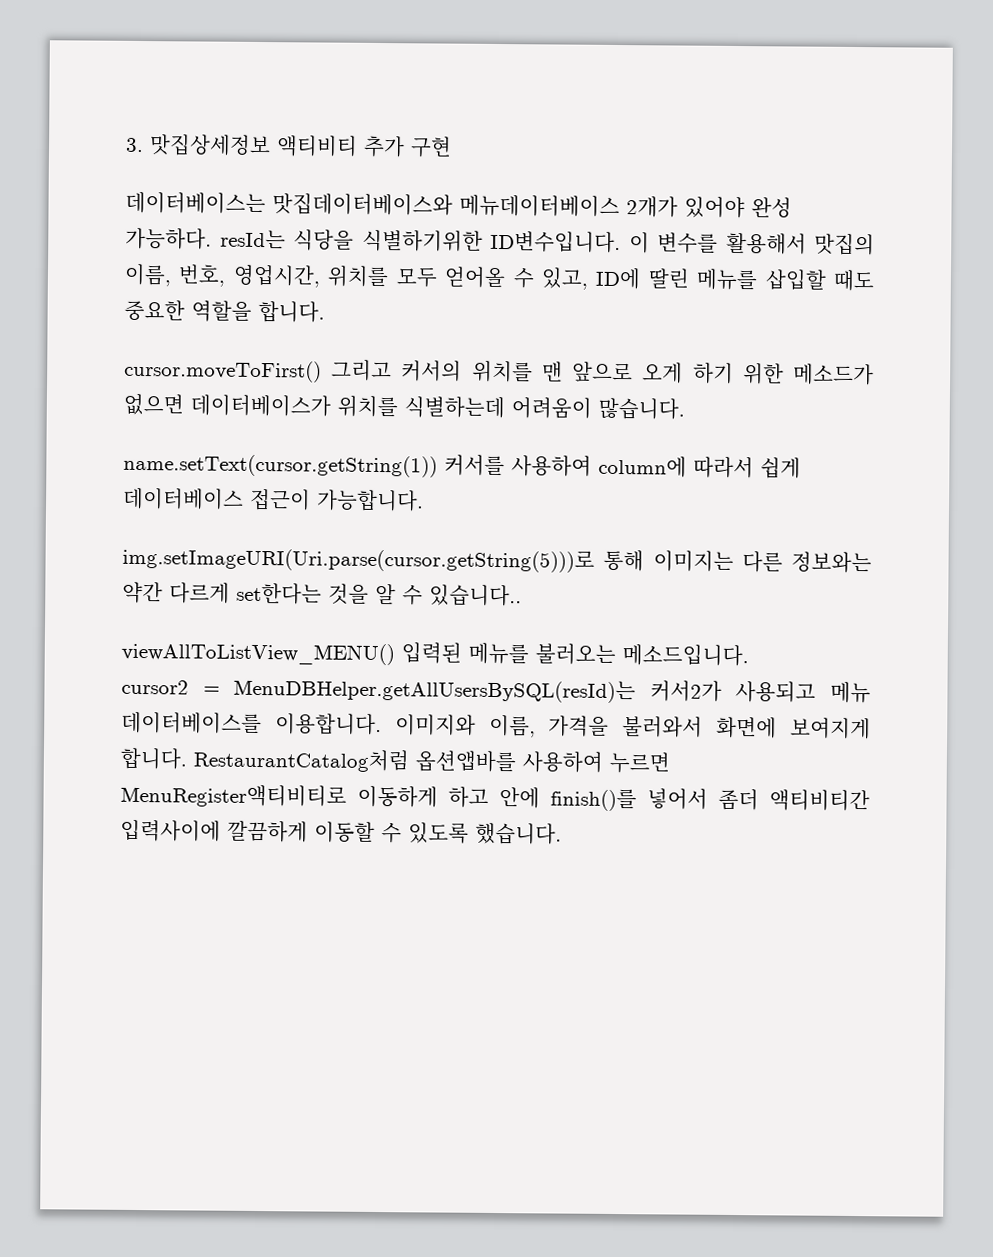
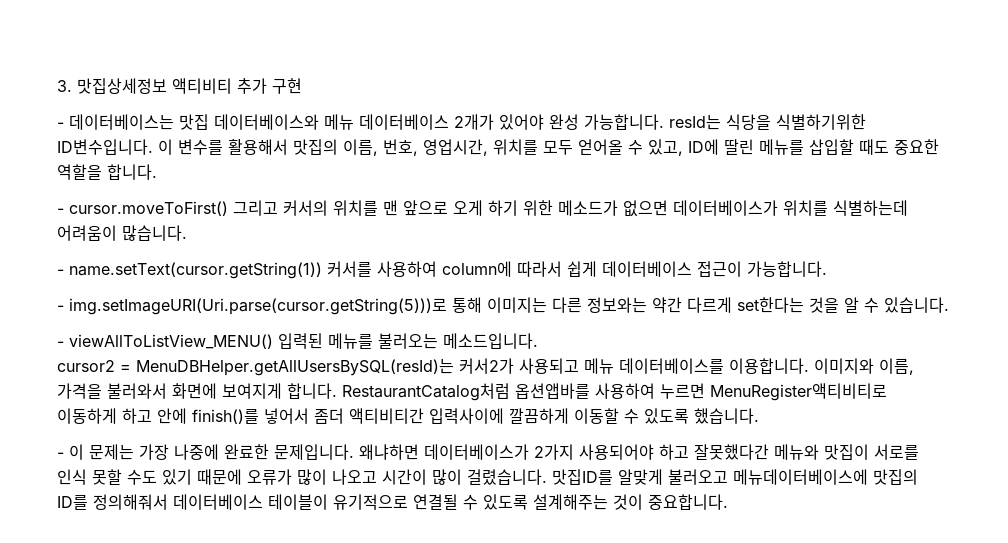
- 데이터베이스는 맛집데이터베이스와 메뉴데이터베이스 2개가 있어야 완성 가능하다. resId는 식당을 식별하기위한 ID변수입니다.
+ - 데이터베이스는 맛집 데이터베이스와 메뉴 데이터베이스 2개가 있어야 완성 가능합니다. resId는 식당을 식별하기위한 ID변수입니다.
- cursor.moveToFirst() 그리고 커서의 위치를 맨 앞으로 오게 하기 위한 메소드가 없으면 데이터베이스가 위치를 식별하는데 어려움이 많습니다.
+ - cursor.moveToFirst() 그리고 커서의 위치를 맨 앞으로 오게 하기 위한 메소드가 없으면 데이터베이스가 위치를 식별하는데 어려움이 많습니다.
- name.setText(cursor.getString(1)) 커서를 사용하여 column에 따라서 쉽게 데이터베이스 접근이 가능합니다.
+ - name.setText(cursor.getString(1)) 커서를 사용하여 column에 따라서 쉽게 데이터베이스 접근이 가능합니다.
- img.setImageURI(Uri.parse(cursor.getString(5)))로 통해 이미지는 다른 정보와는 약간 다르게 set한다는 것을 알 수 있습니다..
- viewAllToListView_MENU() 입력된 메뉴를 불러오는 메소드입니다.
+ - img.setImageURI(Uri.parse(cursor.getString(5)))로 통해 이미지는 다른 정보와는 약간 다르게 set한다는 것을 알 수 있습니다.
+ - viewAllToListView_MENU() 입력된 메뉴를 불러오는 메소드입니다.
+ - 이 문제는 가장 나중에 완료한 문제입니다. 왜냐하면 데이터베이스가 2가지 사용되어야 하고 잘못했다간 메뉴와 맛집이 서로를 인식 못할 수도 있기 때문에 오류가 많이 나오고 시간이 많이 걸렸습니다. 맛집ID를 알맞게 불러오고 메뉴데이터베이스에 맛집의 ID를 정의해줘서 데이터베이스 테이블이 유기적으로 연결될 수 있도록 설계해주는 것이 중요합니다.

